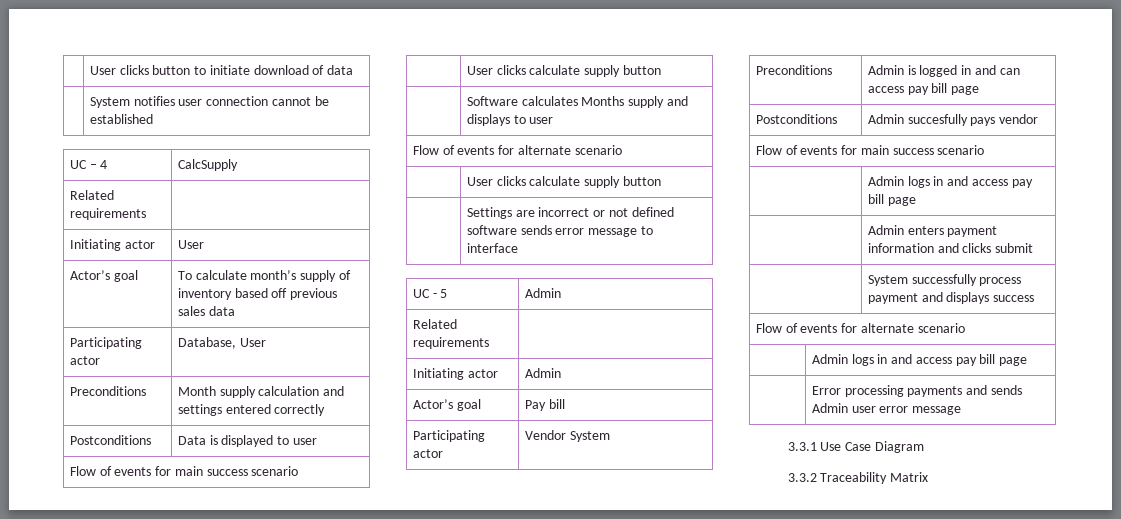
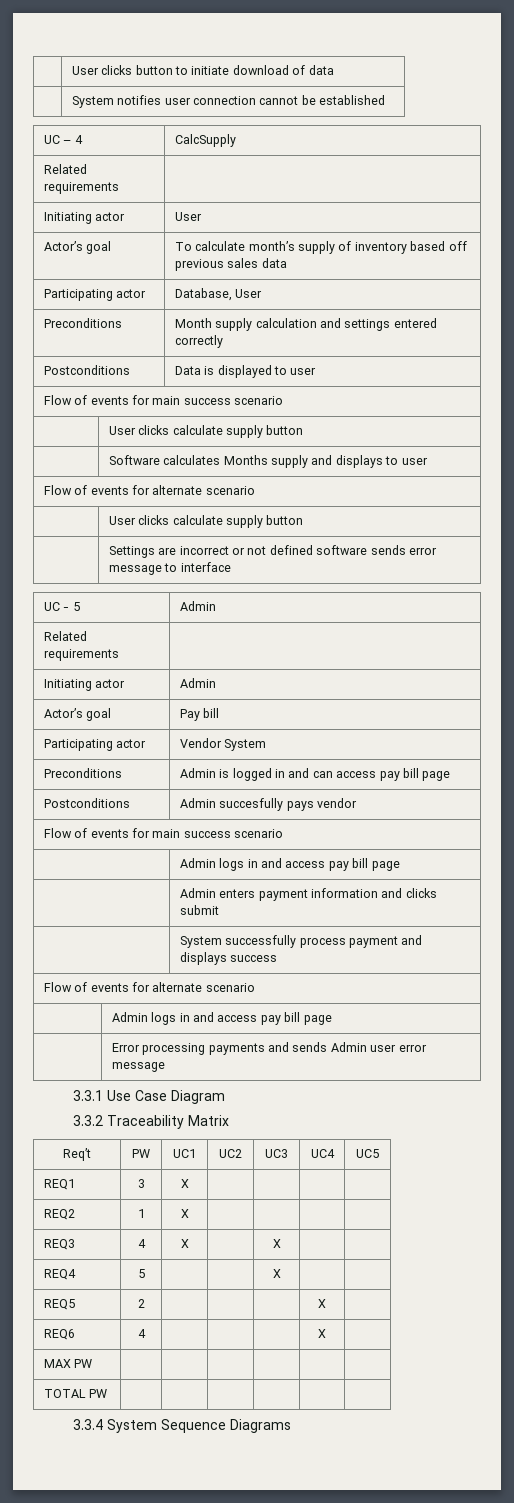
+ Req’t | PW | UC1 | UC2 | UC3 | UC4 | UC5
+ REQ1 | 3 | X | | | |
+ REQ2 | 1 | X | | | |
+ REQ3 | 4 | X | | X | |
+ REQ4 | 5 | | | X | |
+ REQ5 | 2 | | | | X |
+ REQ6 | 4 | | | | X |
+ MAX PW | | | | | |
+ TOTAL PW | | | | | |
+ 3.3.4 System Sequence Diagrams

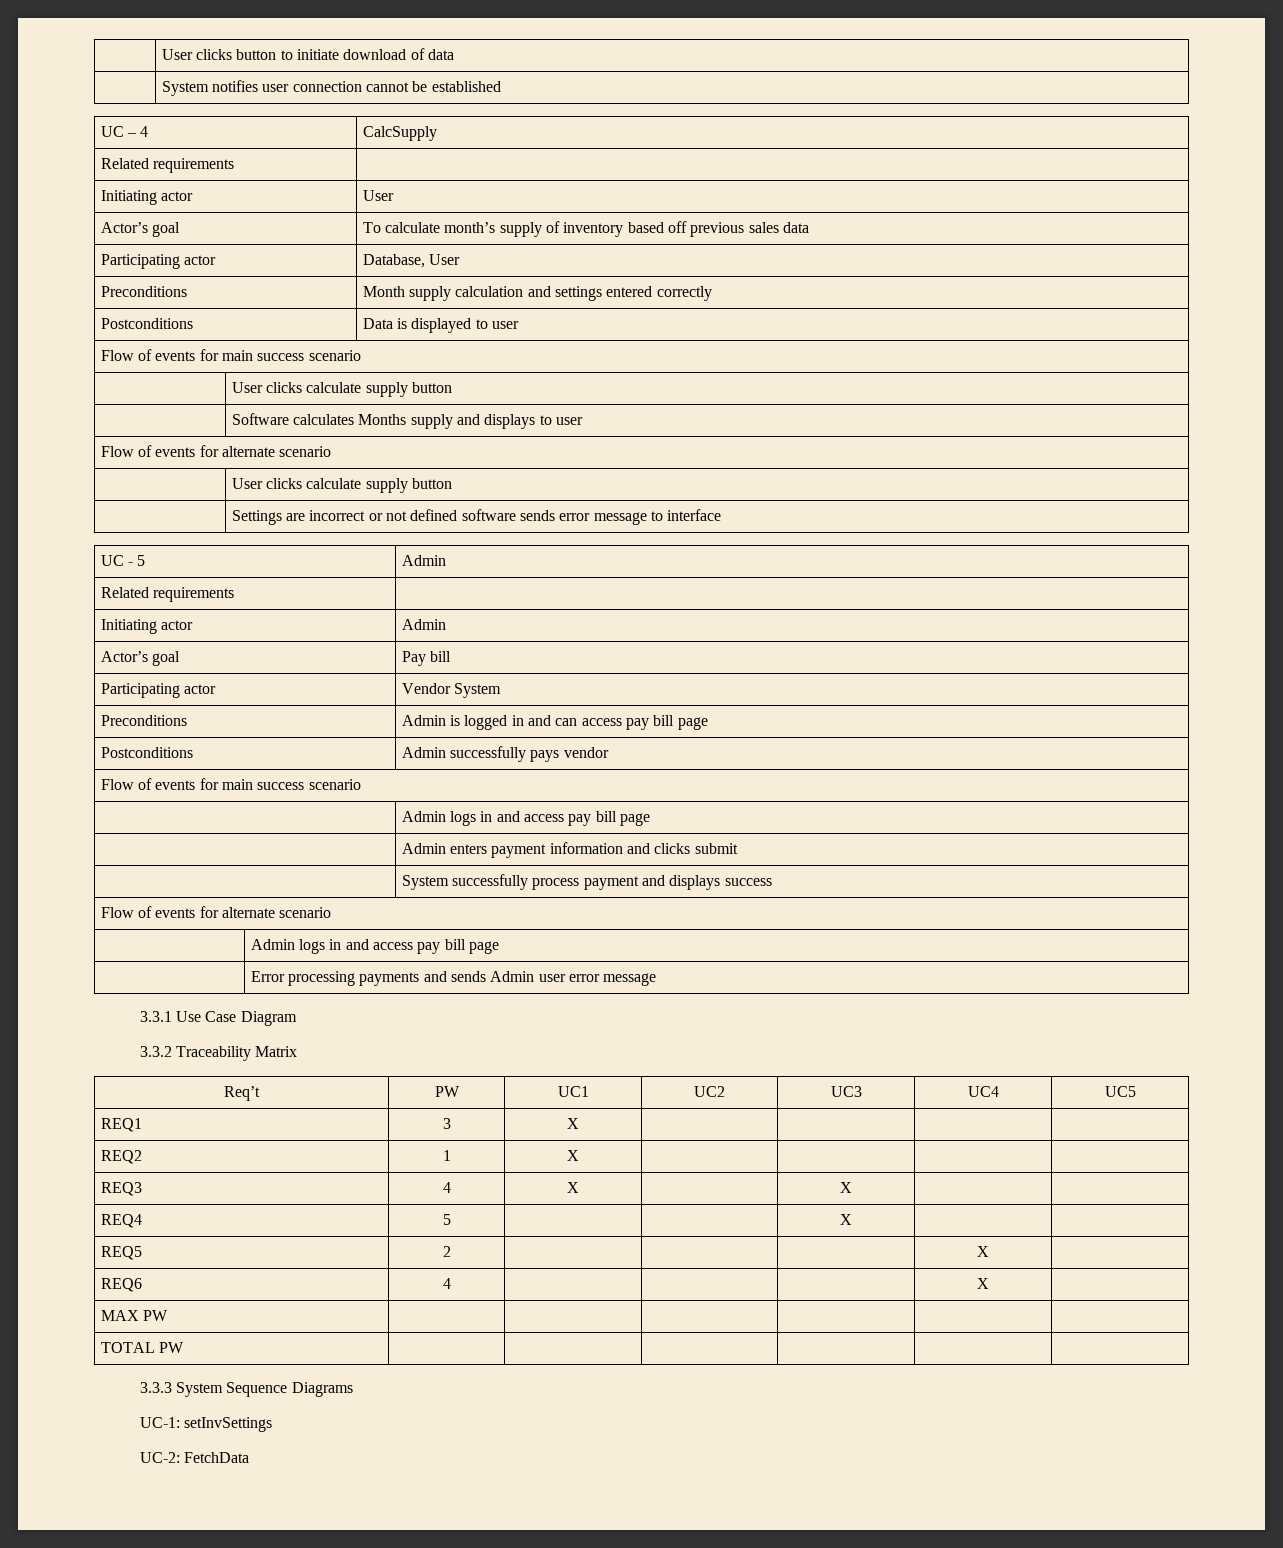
- Postconditions | Admin succesfully pays vendor
+ Postconditions | Admin successfully pays vendor
- 3.3.4 System Sequence Diagrams
+ 3.3.3 System Sequence Diagrams
+ UC-1: setInvSettings
+ UC-2: FetchData

